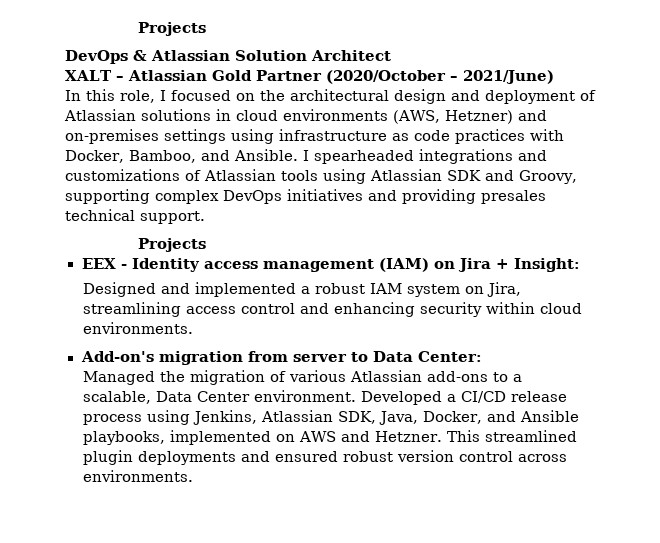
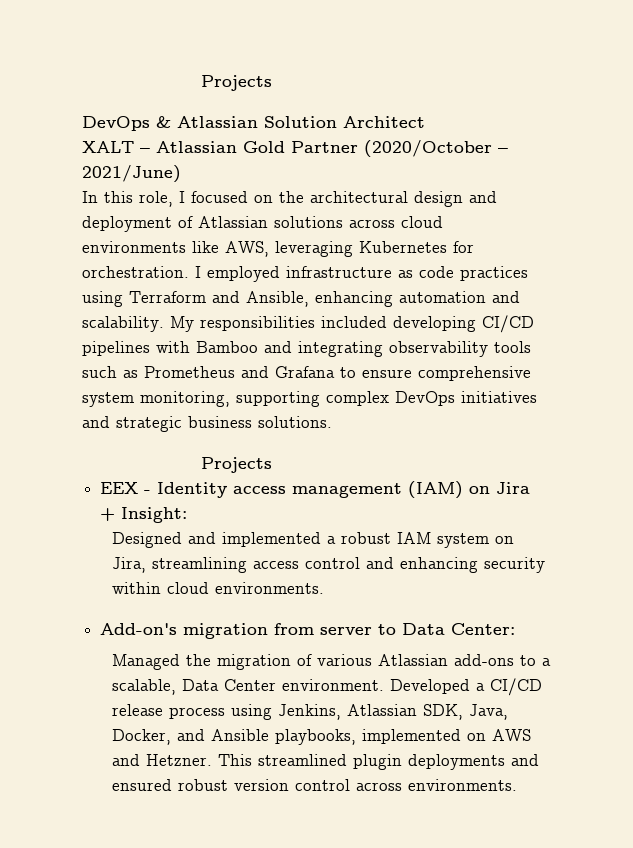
- In this role, I focused on the architectural design and deployment of Atlassian solutions in cloud environments (AWS, Hetzner) and on-premises settings using infrastructure as code practices with Docker, Bamboo, and Ansible. I spearheaded integrations and customizations of Atlassian tools using Atlassian SDK and Groovy, supporting complex DevOps initiatives and providing presales technical support.
+ In this role, I focused on the architectural design and deployment of Atlassian solutions across cloud environments like AWS, leveraging Kubernetes for orchestration. I employed infrastructure as code practices using Terraform and Ansible, enhancing automation and scalability. My responsibilities included developing CI/CD pipelines with Bamboo and integrating observability tools such as Prometheus and Grafana to ensure comprehensive system monitoring, supporting complex DevOps initiatives and strategic business solutions.

